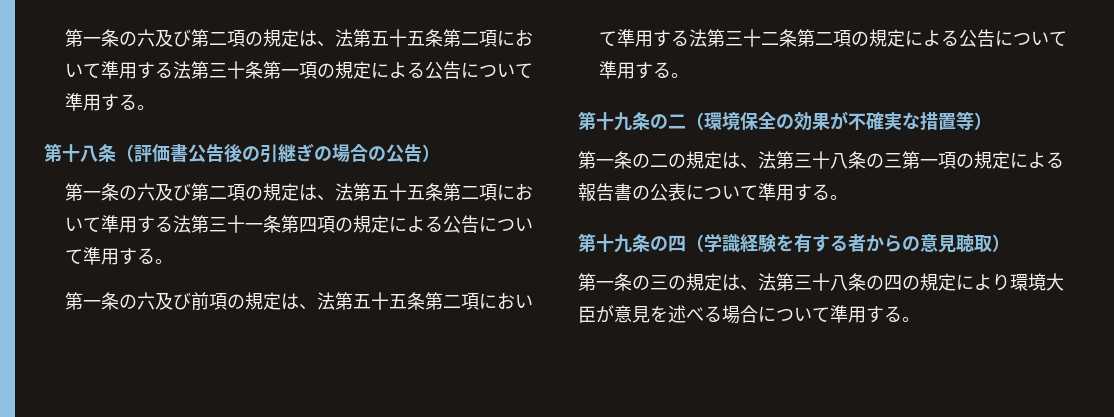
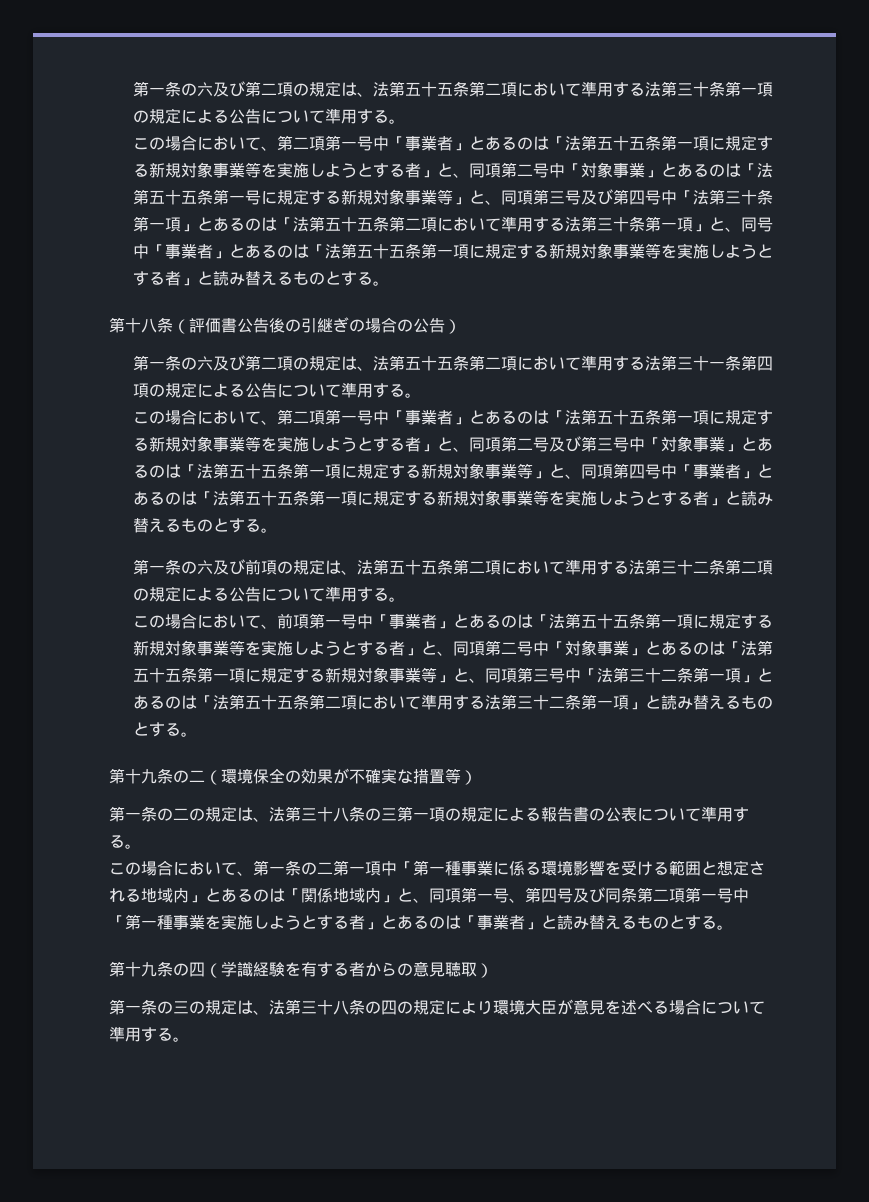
+ この場合において、第二項第一号中「事業者」とあるのは「法第五十五条第一項に規定する新規対象事業等を実施しようとする者」と、同項第二号中「対象事業」とあるのは「法第五十五条第一号に規定する新規対象事業等」と、同項第三号及び第四号中「法第三十条第一項」とあるのは「法第五十五条第二項において準用する法第三十条第一項」と、同号中「事業者」とあるのは「法第五十五条第一項に規定する新規対象事業等を実施しようとする者」と読み替えるものとする。
+ この場合において、第二項第一号中「事業者」とあるのは「法第五十五条第一項に規定する新規対象事業等を実施しようとする者」と、同項第二号及び第三号中「対象事業」とあるのは「法第五十五条第一項に規定する新規対象事業等」と、同項第四号中「事業者」とあるのは「法第五十五条第一項に規定する新規対象事業等を実施しようとする者」と読み替えるものとする。
+ この場合において、前項第一号中「事業者」とあるのは「法第五十五条第一項に規定する新規対象事業等を実施しようとする者」と、同項第二号中「対象事業」とあるのは「法第五十五条第一項に規定する新規対象事業等」と、同項第三号中「法第三十二条第一項」とあるのは「法第五十五条第二項において準用する法第三十二条第一項」と読み替えるものとする。
+ この場合において、第一条の二第一項中「第一種事業に係る環境影響を受ける範囲と想定される地域内」とあるのは「関係地域内」と、同項第一号、第四号及び同条第二項第一号中「第一種事業を実施しようとする者」とあるのは「事業者」と読み替えるものとする。

